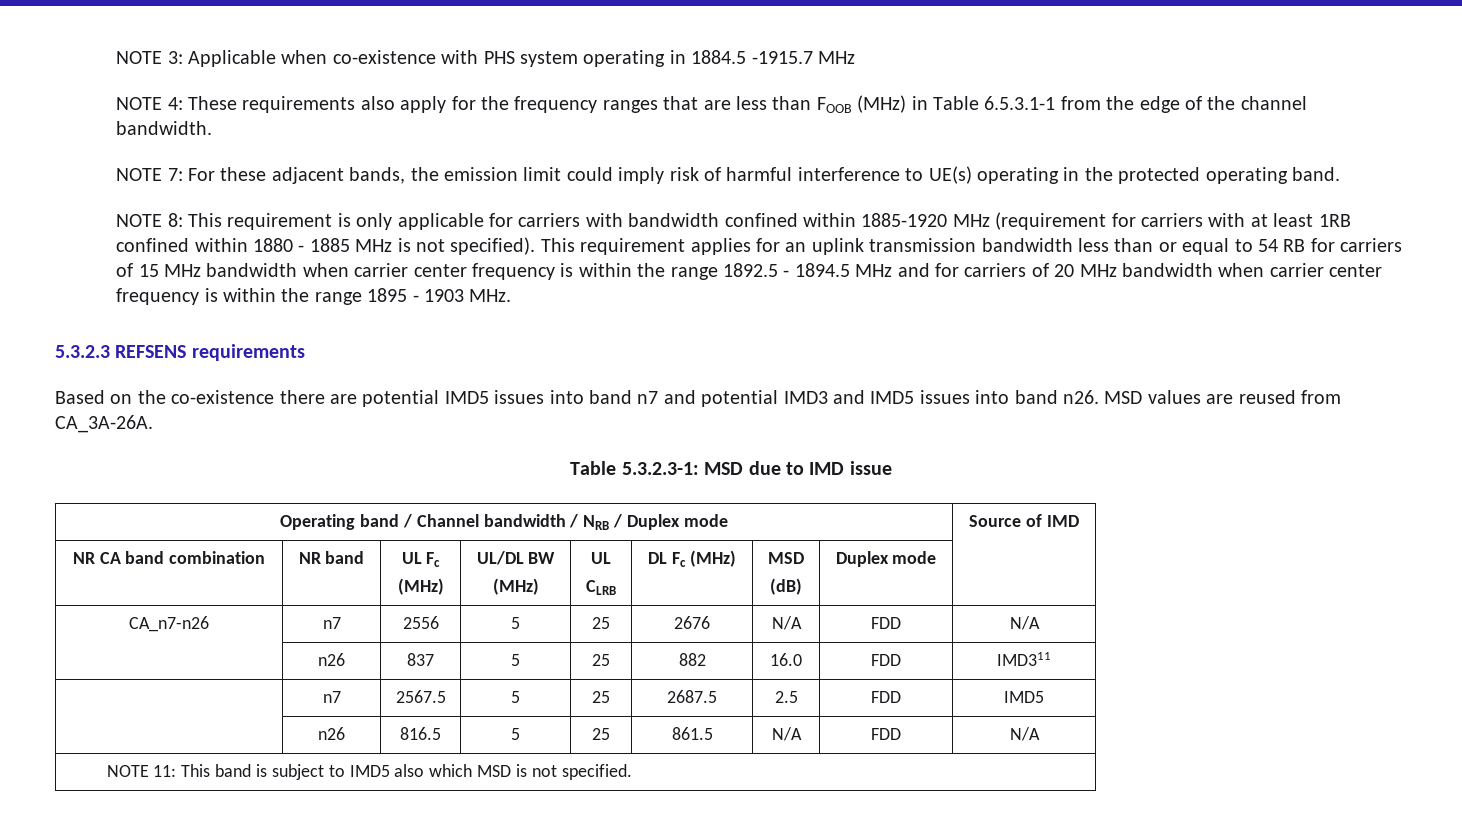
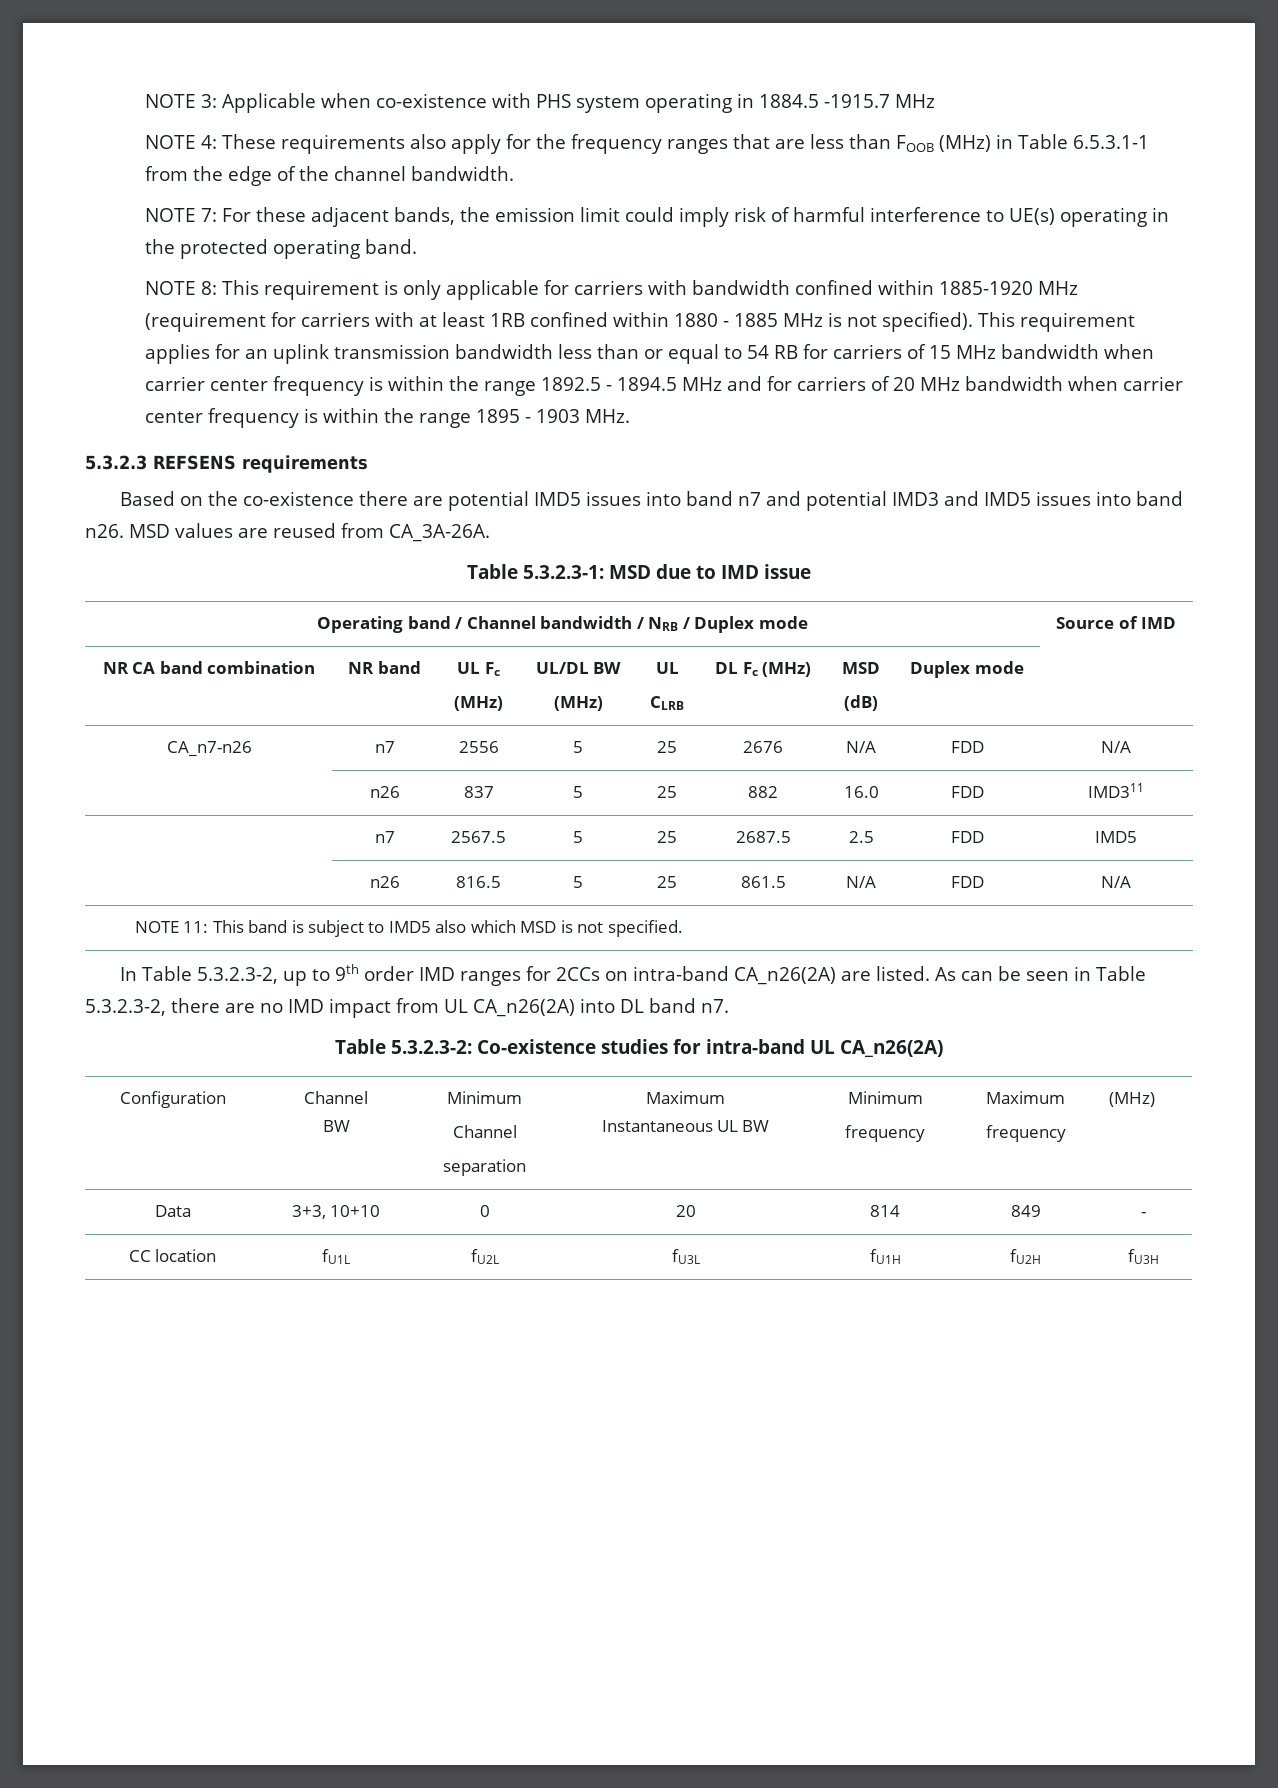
+ In Table 5.3.2.3-2, up to 9th order IMD ranges for 2CCs on intra-band CA_n26(2A) are listed. As can be seen in Table 5.3.2.3-2, there are no IMD impact from UL CA_n26(2A) into DL band n7.
+ Table 5.3.2.3-2: Co-existence studies for intra-band UL CA_n26(2A)
+ Configuration | Channel
+ BW | Minimum
+ Channel
+ separation | Maximum
+ Instantaneous UL BW | Minimum
+ frequency | Maximum
+ frequency | (MHz)
+ Data | 3+3, 10+10 | 0 | 20 | 814 | 849 | -
+ CC location | fU1L | fU2L | fU3L | fU1H | fU2H | fU3H

